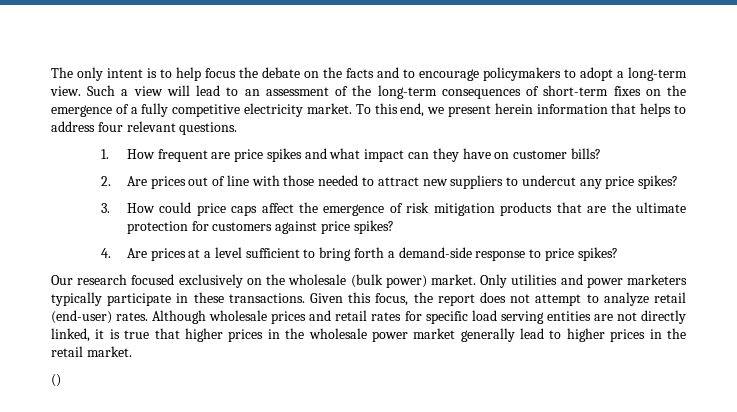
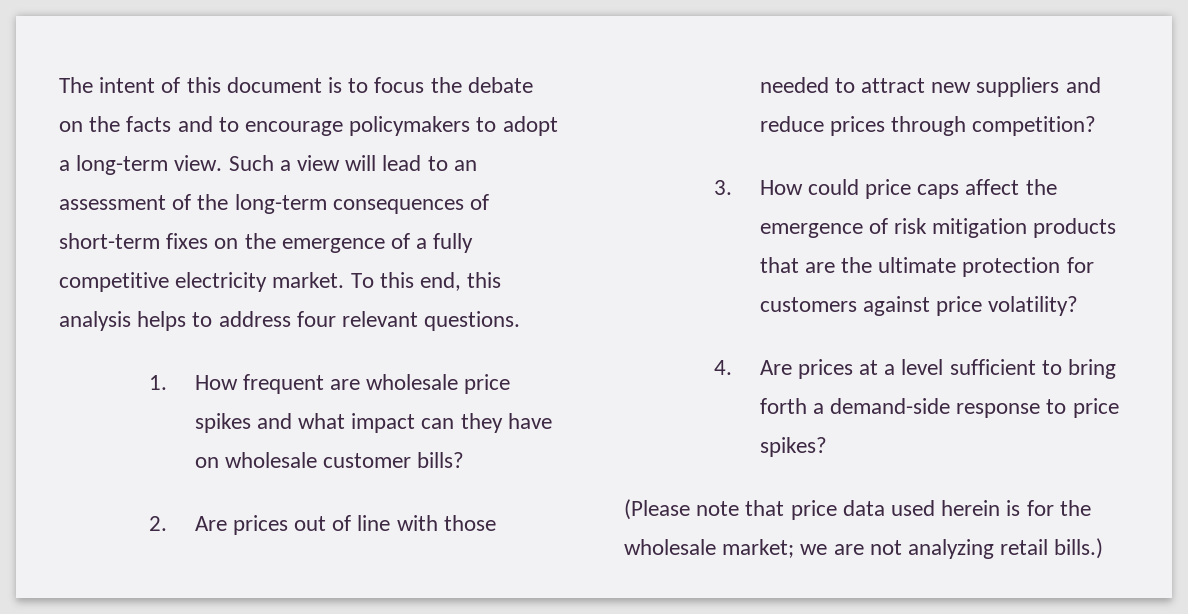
- The only intent is to help focus the debate on the facts and to encourage policymakers to adopt a long-term view.
+ The intent of this document is to focus the debate on the facts and to encourage policymakers to adopt a long-term view.
- To this end, we present herein information that helps to address four relevant questions.
+ To this end, this analysis helps to address four relevant questions.
- 1. How frequent are price spikes and what impact can they have on customer bills?
+ 1. How frequent are wholesale price spikes and what impact can they have on wholesale customer bills?
- 2. Are prices out of line with those needed to attract new suppliers to undercut any price spikes?
+ 2. Are prices out of line with those needed to attract new suppliers and reduce prices through competition?
- 3. How could price caps affect the emergence of risk mitigation products that are the ultimate protection for customers against price spikes?
+ 3. How could price caps affect the emergence of risk mitigation products that are the ultimate protection for customers against price volatility?
- Our research focused exclusively on the wholesale (bulk power) market. Only utilities and power marketers typically participate in these transactions. Given this focus, the report does not attempt to analyze retail (end-user) rates. Although wholesale prices and retail rates for specific load serving entities are not directly linked, it is true that higher prices in the wholesale power market generally lead to higher prices in the retail market.
- ()
+ (Please note that price data used herein is for the wholesale market; we are not analyzing retail bills.)

